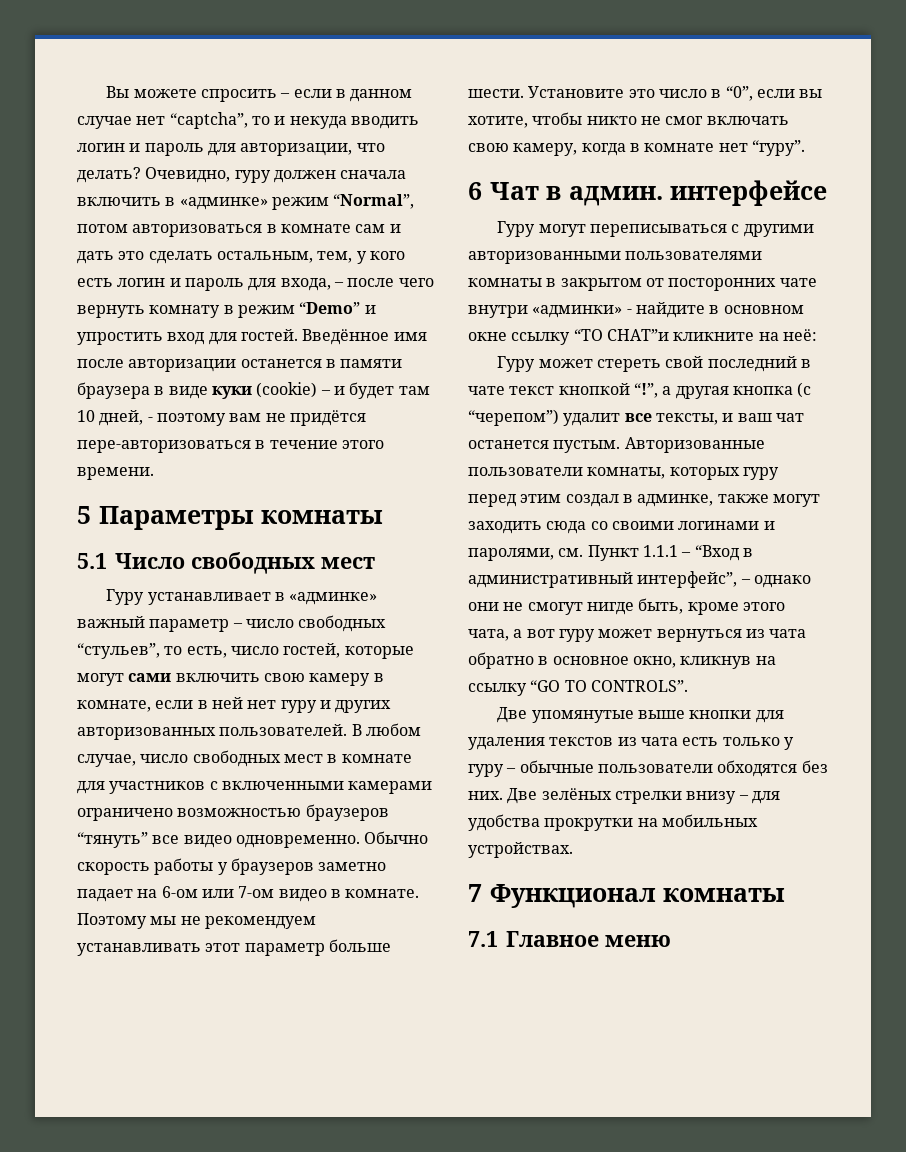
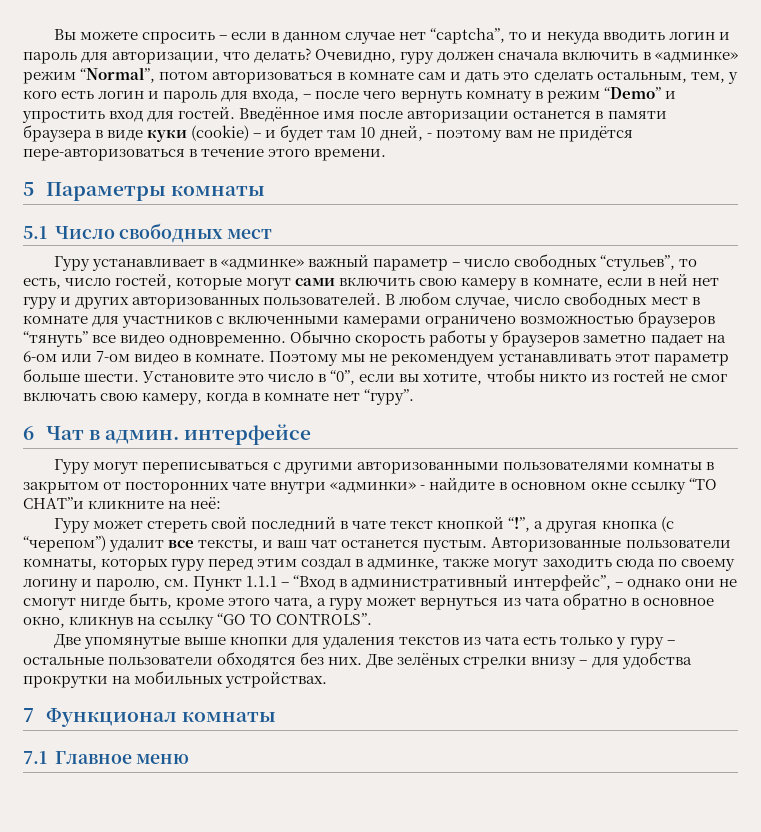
- Установите это число в “0”, если вы хотите, чтобы никто не смог включать свою камеру, когда в комнате нет “гуру”.
+ Установите это число в “0”, если вы хотите, чтобы никто из гостей не смог включать свою камеру, когда в комнате нет “гуру”.
- Авторизованные пользователи комнаты, которых гуру перед этим создал в админке, также могут заходить сюда со своими логинами и паролями, см. Пункт 1.1.1 – “Вход в административный интерфейс”, – однако они не смогут нигде быть, кроме этого чата, а вот гуру может вернуться из чата обратно в основное окно, кликнув на ссылку “GO TO CONTROLS”.
+ Авторизованные пользователи комнаты, которых гуру перед этим создал в админке, также могут заходить сюда по своему логину и паролю, см. Пункт 1.1.1 – “Вход в административный интерфейс”, – однако они не смогут нигде быть, кроме этого чата, а гуру может вернуться из чата обратно в основное окно, кликнув на ссылку “GO TO CONTROLS”.
- Две упомянутые выше кнопки для удаления текстов из чата есть только у гуру – обычные пользователи обходятся без них.
+ Две упомянутые выше кнопки для удаления текстов из чата есть только у гуру – остальные пользователи обходятся без них.

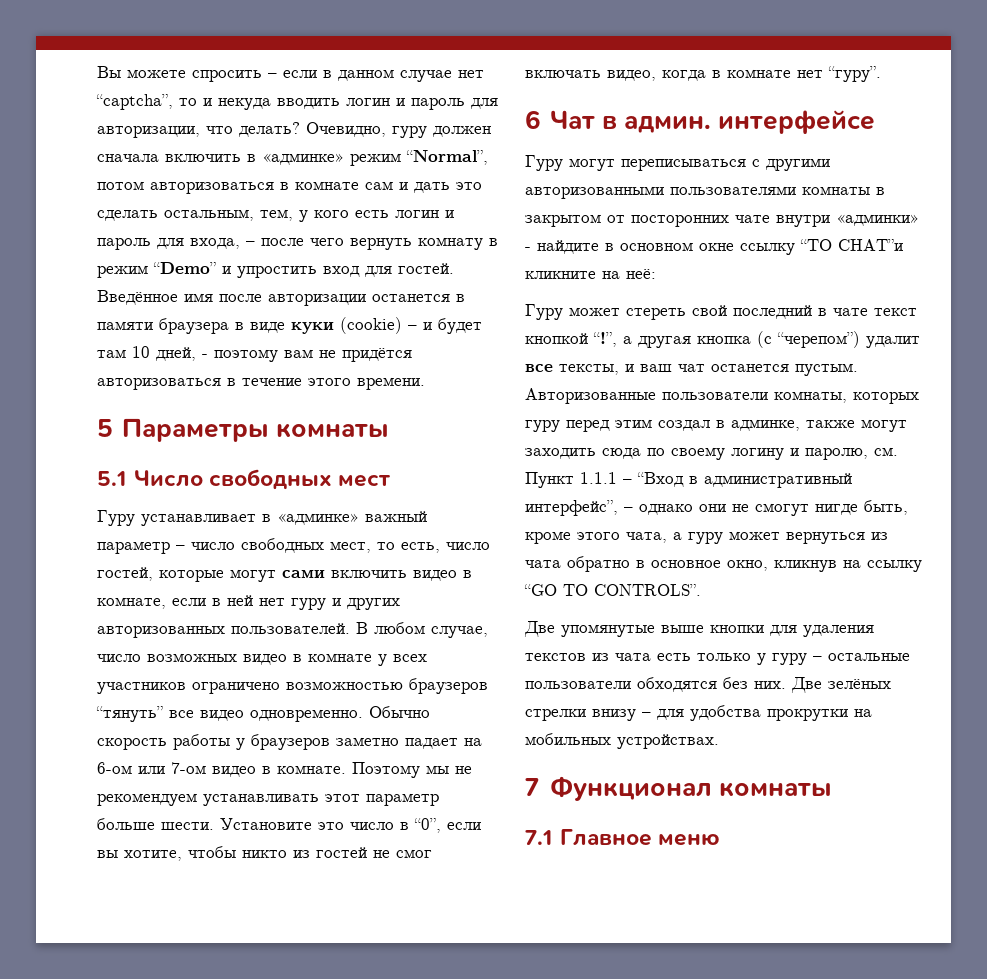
- Введённое имя после авторизации останется в памяти браузера в виде куки (cookie) – и будет там 10 дней, - поэтому вам не придётся пере-авторизоваться в течение этого времени.
+ Введённое имя после авторизации останется в памяти браузера в виде куки (cookie) – и будет там 10 дней, - поэтому вам не придётся авторизоваться в течение этого времени.
- Гуру устанавливает в «админке» важный параметр – число свободных “стульев”, то есть, число гостей, которые могут сами включить свою камеру в комнате, если в ней нет гуру и других авторизованных пользователей.
+ Гуру устанавливает в «админке» важный параметр – число свободных мест, то есть, число гостей, которые могут сами включить видео в комнате, если в ней нет гуру и других авторизованных пользователей.
- В любом случае, число свободных мест в комнате для участников с включенными камерами ограничено возможностью браузеров “тянуть” все видео одновременно.
+ В любом случае, число возможных видео в комнате у всех участников ограничено возможностью браузеров “тянуть” все видео одновременно.
- Установите это число в “0”, если вы хотите, чтобы никто из гостей не смог включать свою камеру, когда в комнате нет “гуру”.
+ Установите это число в “0”, если вы хотите, чтобы никто из гостей не смог включать видео, когда в комнате нет “гуру”.

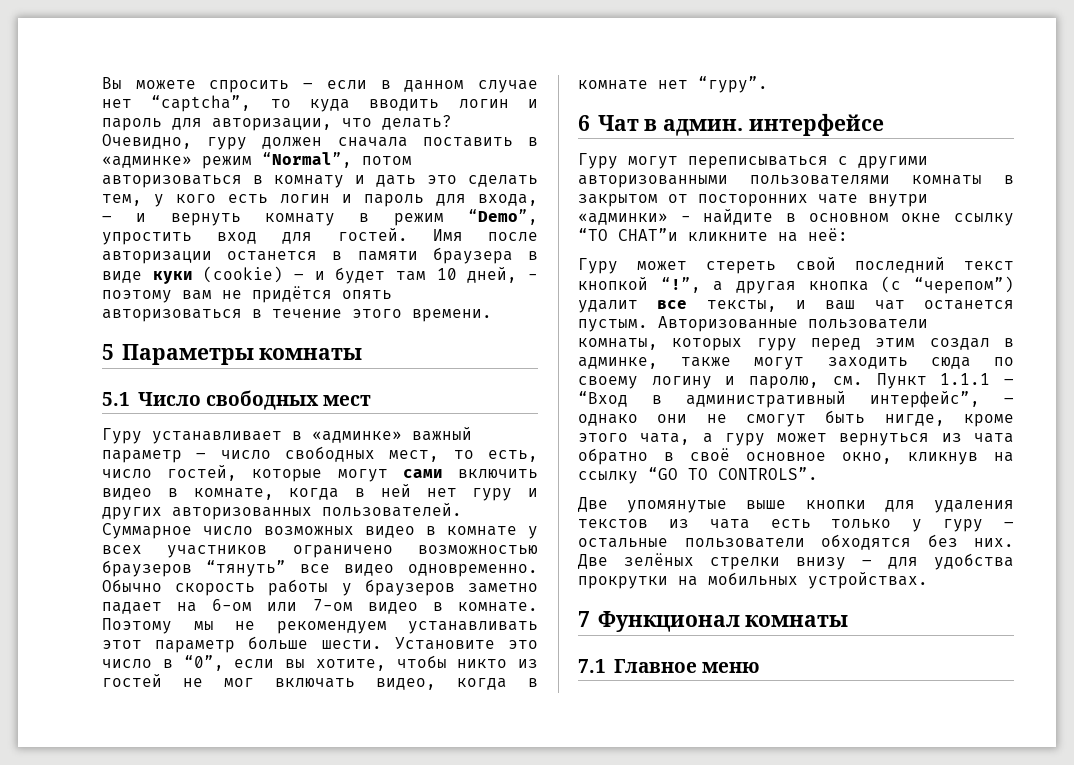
- Вы можете спросить – если в данном случае нет “captcha”, то и некуда вводить логин и пароль для авторизации, что делать?
+ Вы можете спросить – если в данном случае нет “captcha”, то куда вводить логин и пароль для авторизации, что делать?
- Очевидно, гуру должен сначала включить в «админке» режим “Normal”, потом авторизоваться в комнате сам и дать это сделать остальным, тем, у кого есть логин и пароль для входа, – после чего вернуть комнату в режим “Demo” и упростить вход для гостей.
+ Очевидно, гуру должен сначала поставить в «админке» режим “Normal”, потом авторизоваться в комнату и дать это сделать тем, у кого есть логин и пароль для входа, – и вернуть комнату в режим “Demo”, упростить вход для гостей.
- Введённое имя после авторизации останется в памяти браузера в виде куки (cookie) – и будет там 10 дней, - поэтому вам не придётся авторизоваться в течение этого времени.
+ Имя после авторизации останется в памяти браузера в виде куки (cookie) – и будет там 10 дней, - поэтому вам не придётся опять авторизоваться в течение этого времени.
- Гуру устанавливает в «админке» важный параметр – число свободных мест, то есть, число гостей, которые могут сами включить видео в комнате, если в ней нет гуру и других авторизованных пользователей.
+ Гуру устанавливает в «админке» важный параметр – число свободных мест, то есть, число гостей, которые могут сами включить видео в комнате, когда в ней нет гуру и других авторизованных пользователей.
- В любом случае, число возможных видео в комнате у всех участников ограничено возможностью браузеров “тянуть” все видео одновременно.
+ Суммарное число возможных видео в комнате у всех участников ограничено возможностью браузеров “тянуть” все видео одновременно.
- Установите это число в “0”, если вы хотите, чтобы никто из гостей не смог включать видео, когда в комнате нет “гуру”.
+ Установите это число в “0”, если вы хотите, чтобы никто из гостей не мог включать видео, когда в комнате нет “гуру”.
- Гуру может стереть свой последний в чате текст кнопкой “!”, а другая кнопка (с “черепом”) удалит все тексты, и ваш чат останется пустым.
+ Гуру может стереть свой последний текст кнопкой “!”, а другая кнопка (с “черепом”) удалит все тексты, и ваш чат останется пустым.
- Авторизованные пользователи комнаты, которых гуру перед этим создал в админке, также могут заходить сюда по своему логину и паролю, см. Пункт 1.1.1 – “Вход в административный интерфейс”, – однако они не смогут нигде быть, кроме этого чата, а гуру может вернуться из чата обратно в основное окно, кликнув на ссылку “GO TO CONTROLS”.
+ Авторизованные пользователи комнаты, которых гуру перед этим создал в админке, также могут заходить сюда по своему логину и паролю, см. Пункт 1.1.1 – “Вход в административный интерфейс”, – однако они не смогут быть нигде, кроме этого чата, а гуру может вернуться из чата обратно в своё основное окно, кликнув на ссылку “GO TO CONTROLS”.

